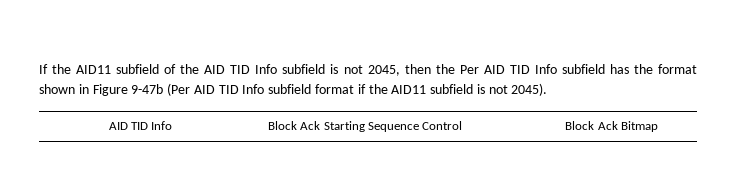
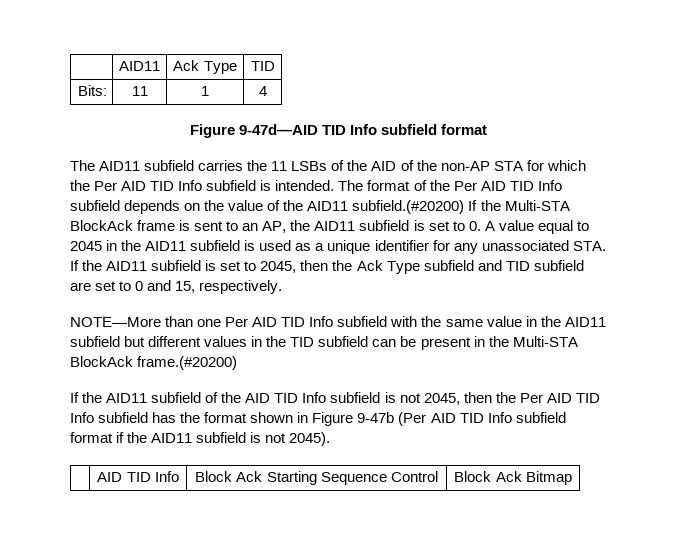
+ | AID11 | Ack Type | TID
+ Bits: | 11 | 1 | 4
+ Figure 9-47d—AID TID Info subfield format
+ The AID11 subfield carries the 11 LSBs of the AID of the non-AP STA for which the Per AID TID Info subfield is intended. The format of the Per AID TID Info subfield depends on the value of the AID11 subfield.(#20200) If the Multi-STA BlockAck frame is sent to an AP, the AID11 subfield is set to 0. A value equal to 2045 in the AID11 subfield is used as a unique identifier for any unassociated STA. If the AID11 subfield is set to 2045, then the Ack Type subfield and TID subfield are set to 0 and 15, respectively.
+ NOTE—More than one Per AID TID Info subfield with the same value in the AID11 subfield but different values in the TID subfield can be present in the Multi-STA BlockAck frame.(#20200)

